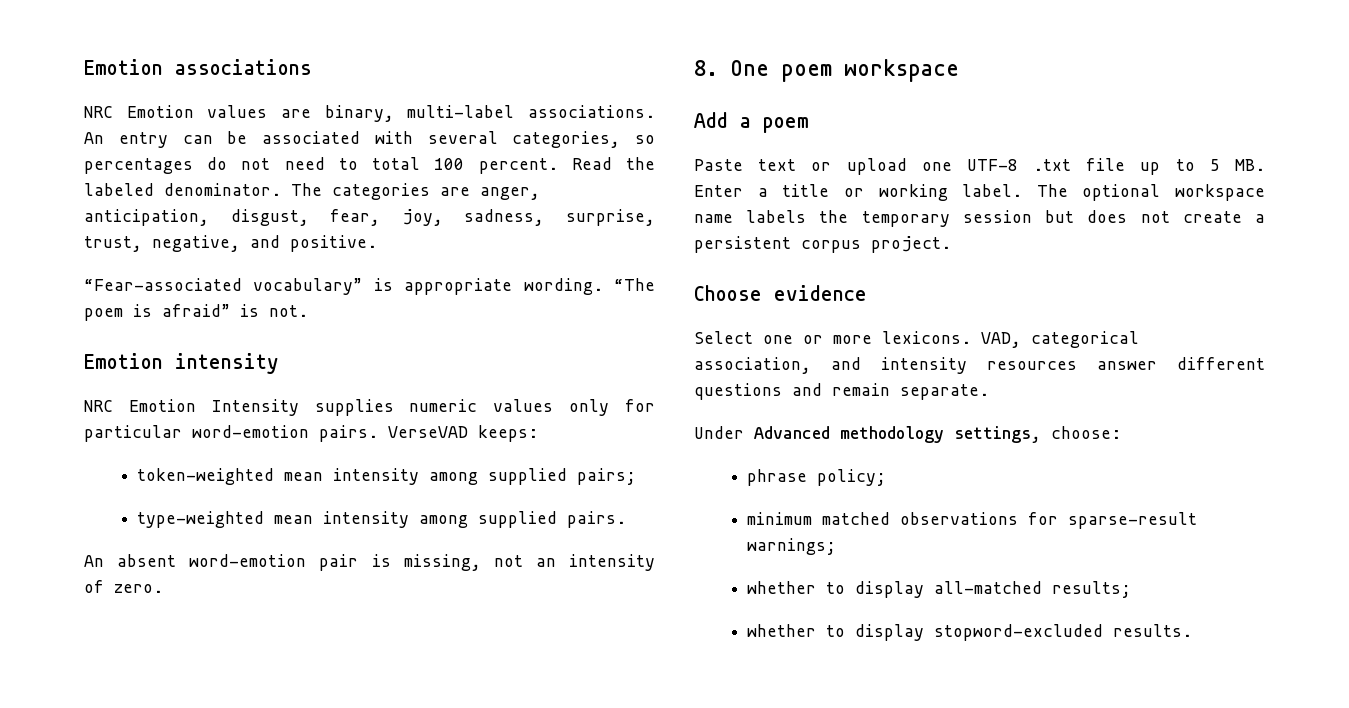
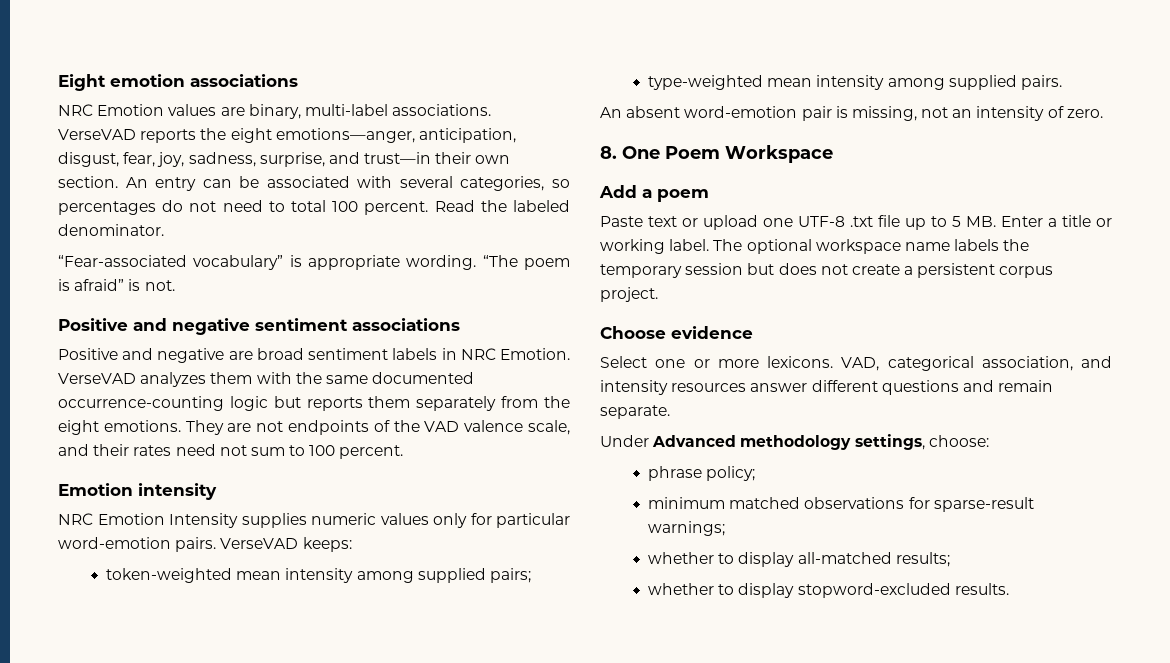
- Emotion associations
+ Eight emotion associations
+ VerseVAD reports the eight emotions—anger, anticipation, disgust, fear, joy, sadness, surprise, and trust—in their own section.
- The categories are anger, anticipation, disgust, fear, joy, sadness, surprise, trust, negative, and positive.
+ Positive and negative sentiment associations
+ Positive and negative are broad sentiment labels in NRC Emotion. VerseVAD analyzes them with the same documented occurrence-counting logic but reports them separately from the eight emotions. They are not endpoints of the VAD valence scale, and their rates need not sum to 100 percent.
- 8. One poem workspace
+ 8. One Poem Workspace

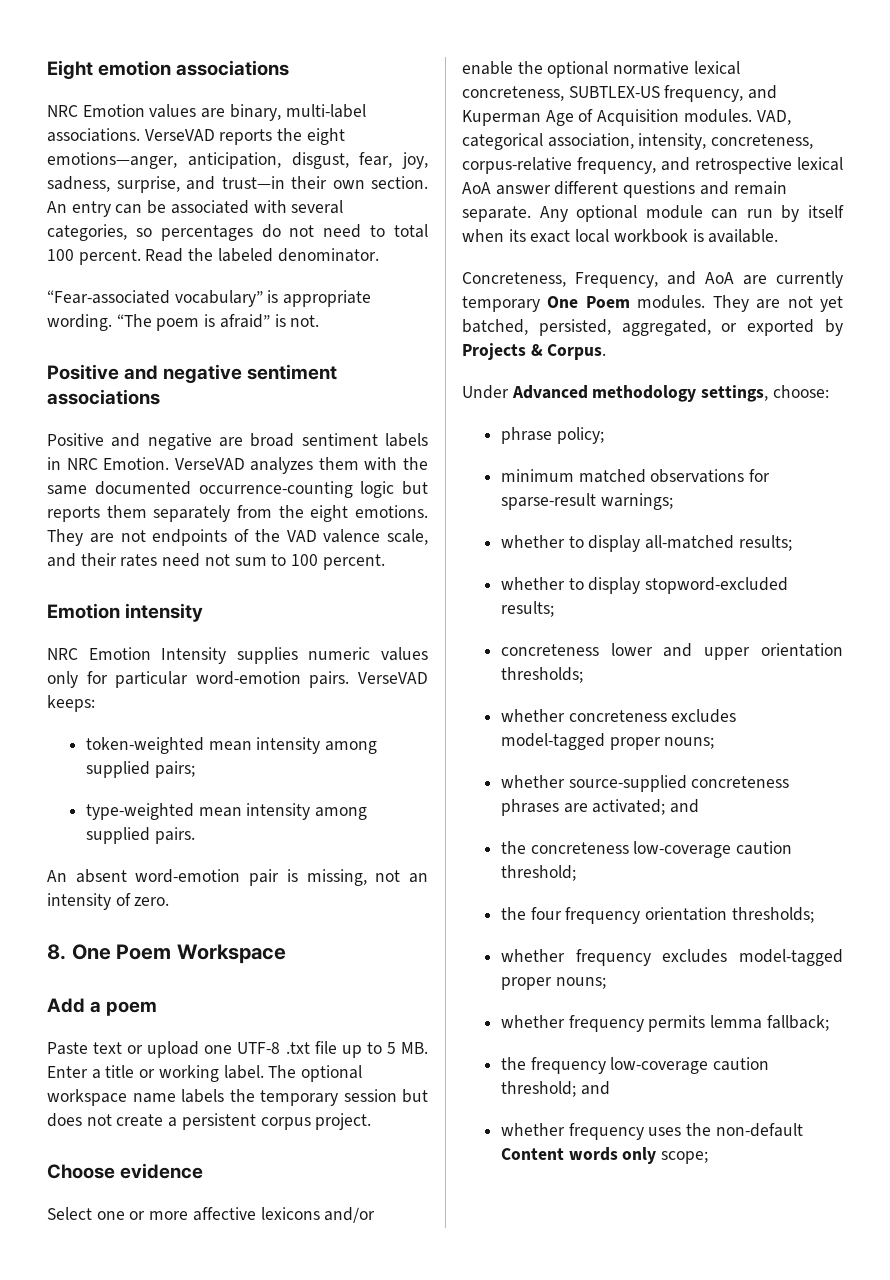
- Select one or more lexicons. VAD, categorical association, and intensity resources answer different questions and remain separate.
+ Select one or more affective lexicons and/or enable the optional normative lexical concreteness, SUBTLEX-US frequency, and Kuperman Age of Acquisition modules. VAD, categorical association, intensity, concreteness, corpus-relative frequency, and retrospective lexical AoA answer different questions and remain separate. Any optional module can run by itself when its exact local workbook is available.
+ Concreteness, Frequency, and AoA are currently temporary One Poem modules. They are not yet batched, persisted, aggregated, or exported by Projects & Corpus.
- whether to display stopword-excluded results.
+ whether to display stopword-excluded results;
+ concreteness lower and upper orientation thresholds;
+ whether concreteness excludes model-tagged proper nouns;
+ whether source-supplied concreteness phrases are activated; and
+ the concreteness low-coverage caution threshold;
+ the four frequency orientation thresholds;
+ whether frequency excludes model-tagged proper nouns;
+ whether frequency permits lemma fallback;
+ the frequency low-coverage caution threshold; and
+ whether frequency uses the non-default Content words only scope;

